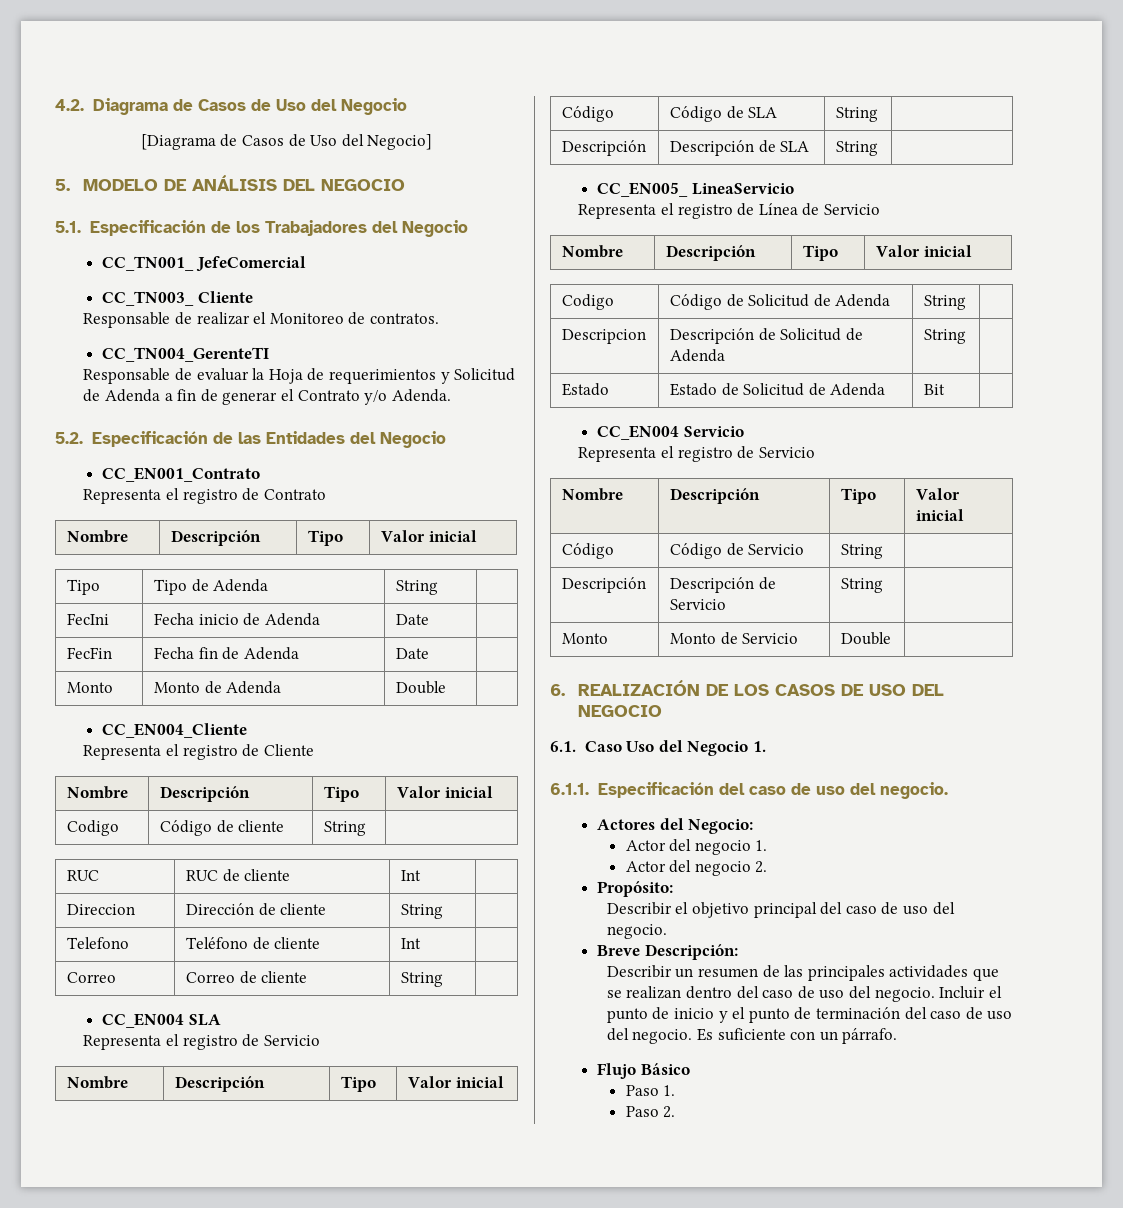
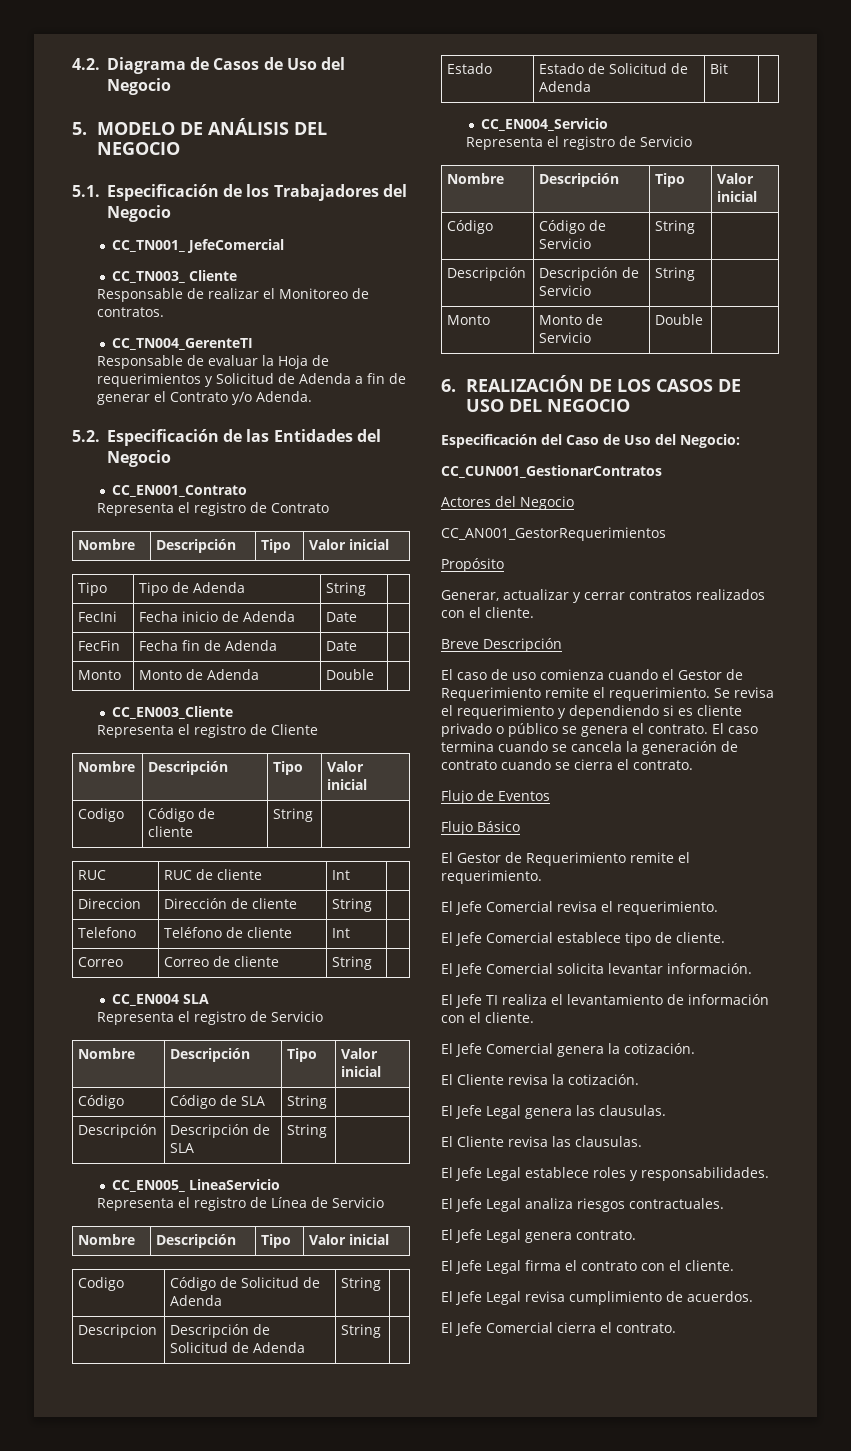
- [Diagrama de Casos de Uso del Negocio]
- CC_EN004_Cliente
+ CC_EN003_Cliente
- CC_EN004 Servicio
+ CC_EN004_Servicio
- 6.1. Caso Uso del Negocio 1.
- 6.1.1. Especificación del caso de uso del negocio.
- Actores del Negocio:
- Actor del negocio 1.
- Actor del negocio 2.
- Propósito:
- Describir el objetivo principal del caso de uso del negocio.
- Breve Descripción:
- Describir un resumen de las principales actividades que se realizan dentro del caso de uso del negocio. Incluir el punto de inicio y el punto de terminación del caso de uso del negocio. Es suficiente con un párrafo.
+ Especificación del Caso de Uso del Negocio:
+ CC_CUN001_GestionarContratos
+ Actores del Negocio
+ CC_AN001_GestorRequerimientos
+ Propósito
+ Generar, actualizar y cerrar contratos realizados con el cliente.
+ Breve Descripción
+ El caso de uso comienza cuando el Gestor de Requerimiento remite el requerimiento. Se revisa el requerimiento y dependiendo si es cliente privado o público se genera el contrato. El caso termina cuando se cancela la generación de contrato cuando se cierra el contrato.
+ Flujo de Eventos
  Flujo Básico
- Paso 1.
- Paso 2.
+ El Gestor de Requerimiento remite el requerimiento.
+ El Jefe Comercial revisa el requerimiento.
+ El Jefe Comercial establece tipo de cliente.
+ El Jefe Comercial solicita levantar información.
+ El Jefe TI realiza el levantamiento de información con el cliente.
+ El Jefe Comercial genera la cotización.
+ El Cliente revisa la cotización.
+ El Jefe Legal genera las clausulas.
+ El Cliente revisa las clausulas.
+ El Jefe Legal establece roles y responsabilidades.
+ El Jefe Legal analiza riesgos contractuales.
+ El Jefe Legal genera contrato.
+ El Jefe Legal firma el contrato con el cliente.
+ El Jefe Legal revisa cumplimiento de acuerdos.
+ El Jefe Comercial cierra el contrato.

